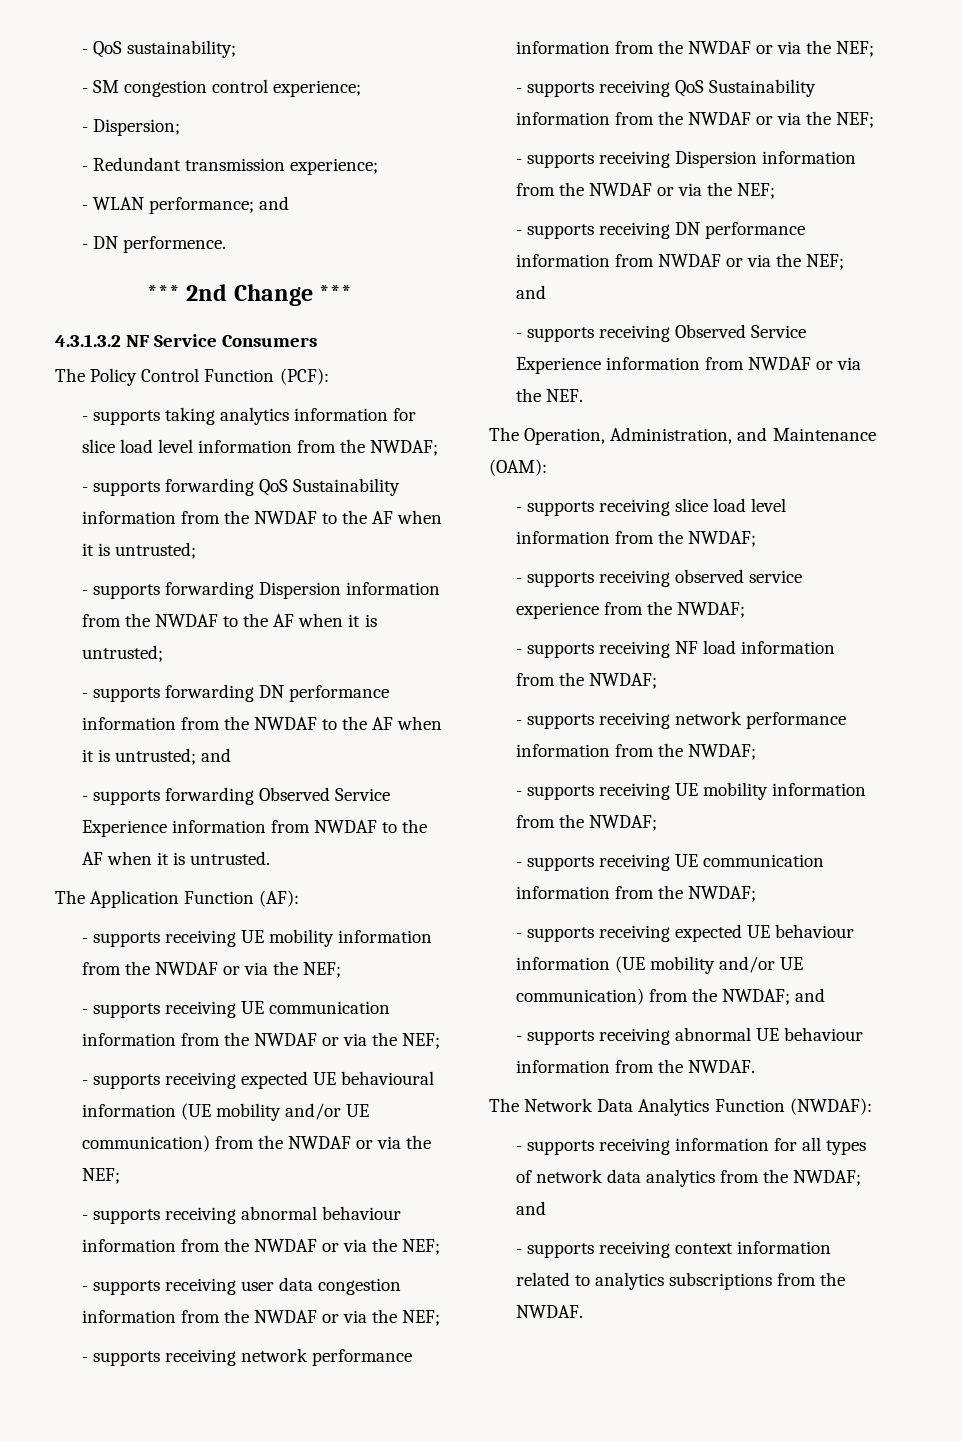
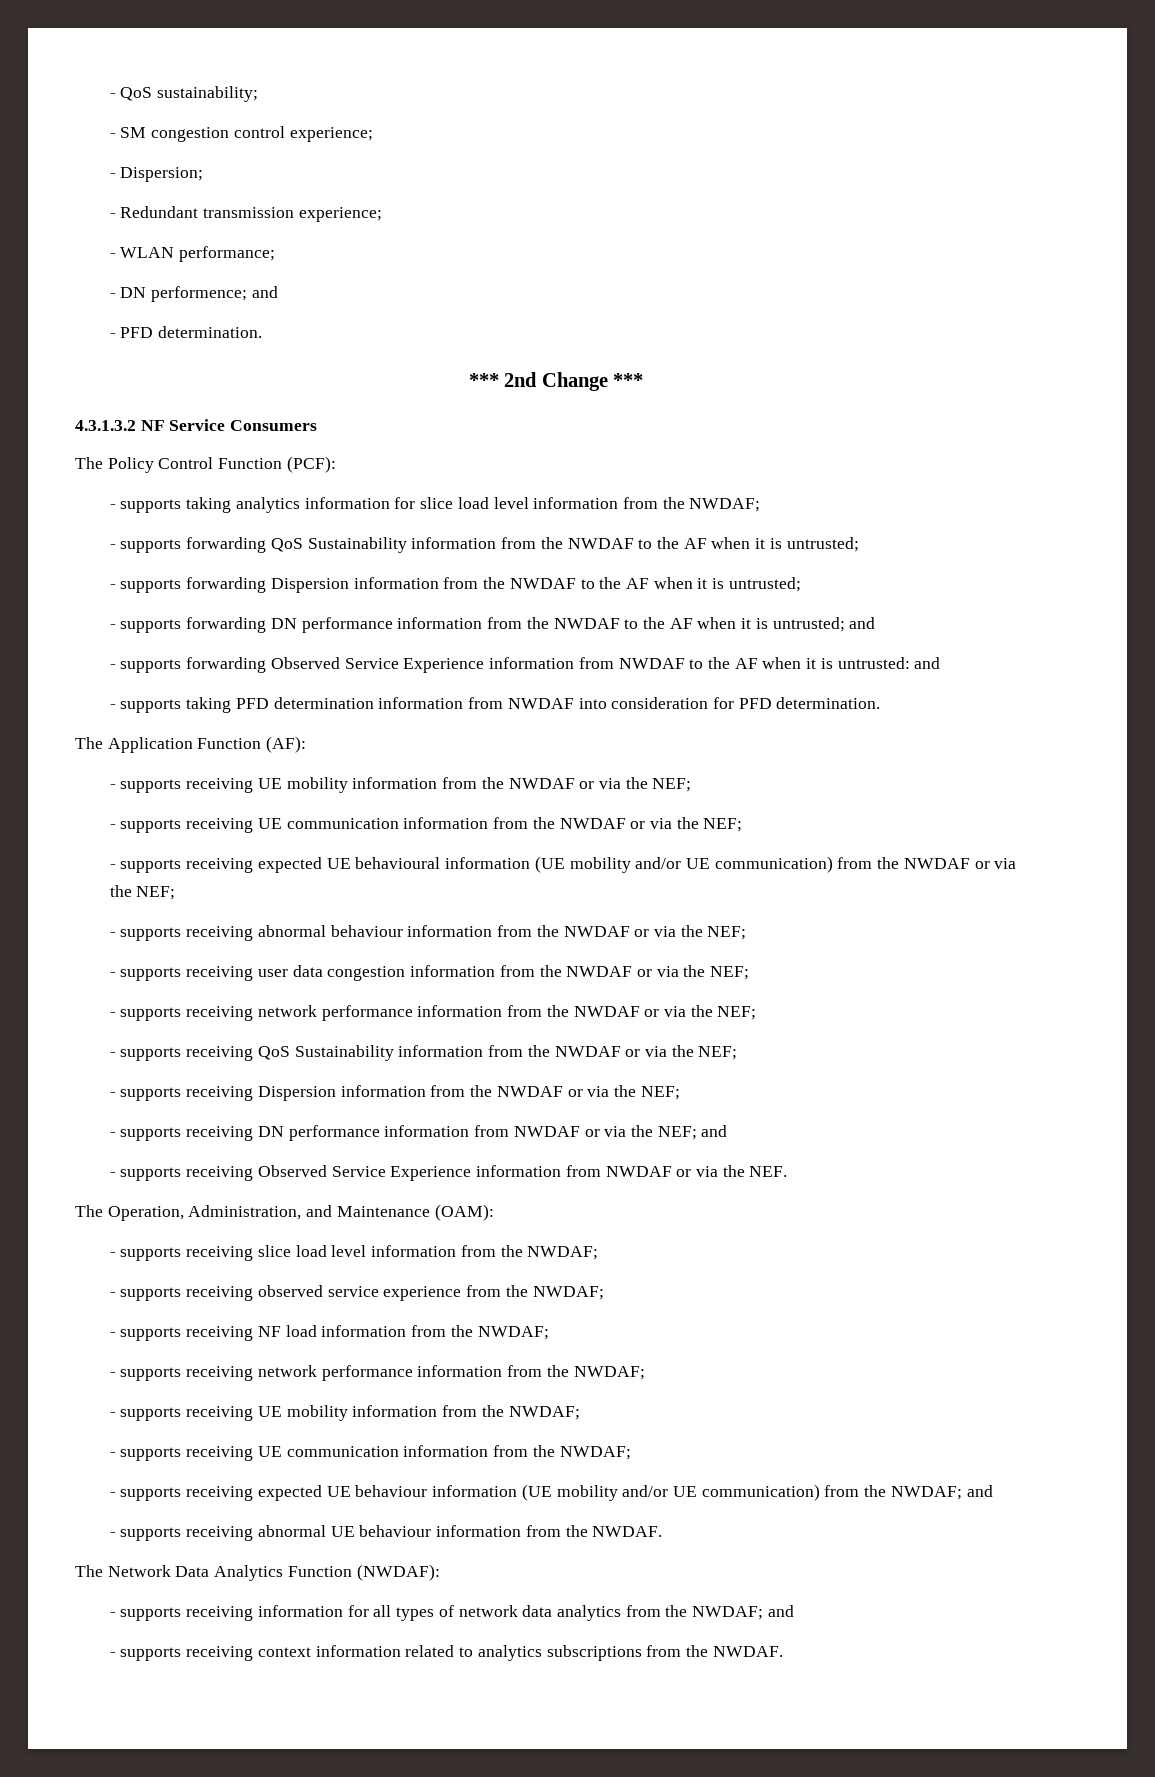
- - WLAN performance; and
- - DN performence.
+ - WLAN performance;
+ - DN performence; and
+ - PFD determination.
- - supports forwarding Observed Service Experience information from NWDAF to the AF when it is untrusted.
+ - supports forwarding Observed Service Experience information from NWDAF to the AF when it is untrusted: and
+ - supports taking PFD determination information from NWDAF into consideration for PFD determination.

